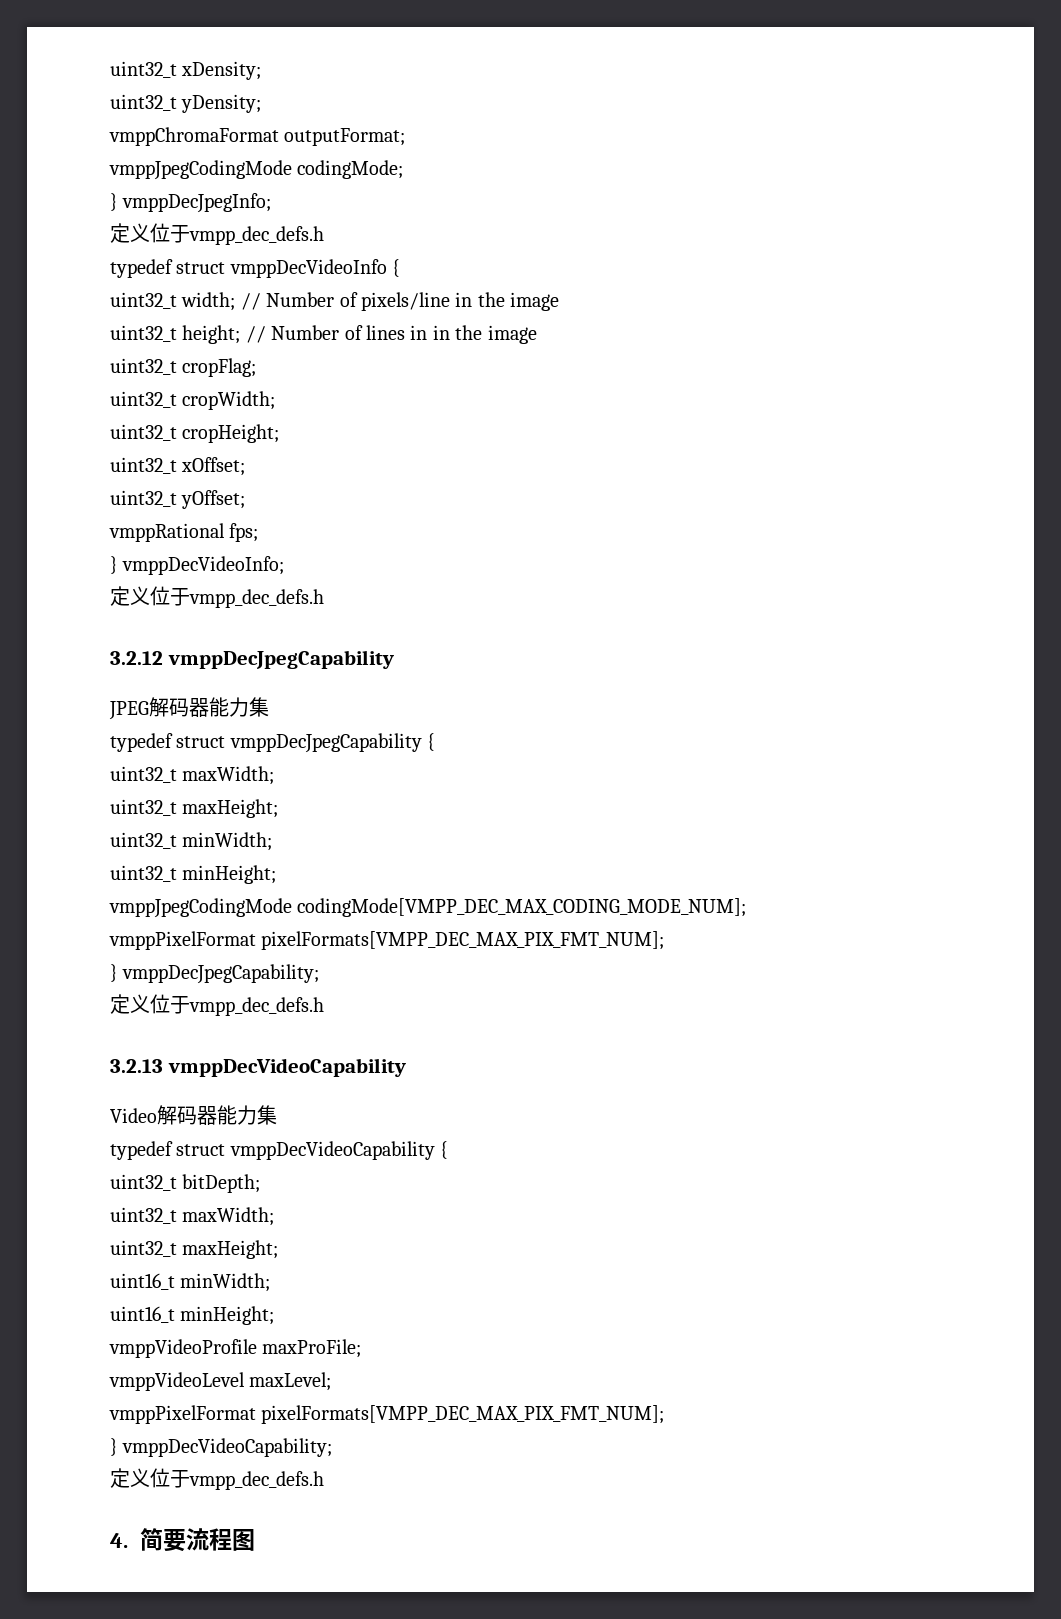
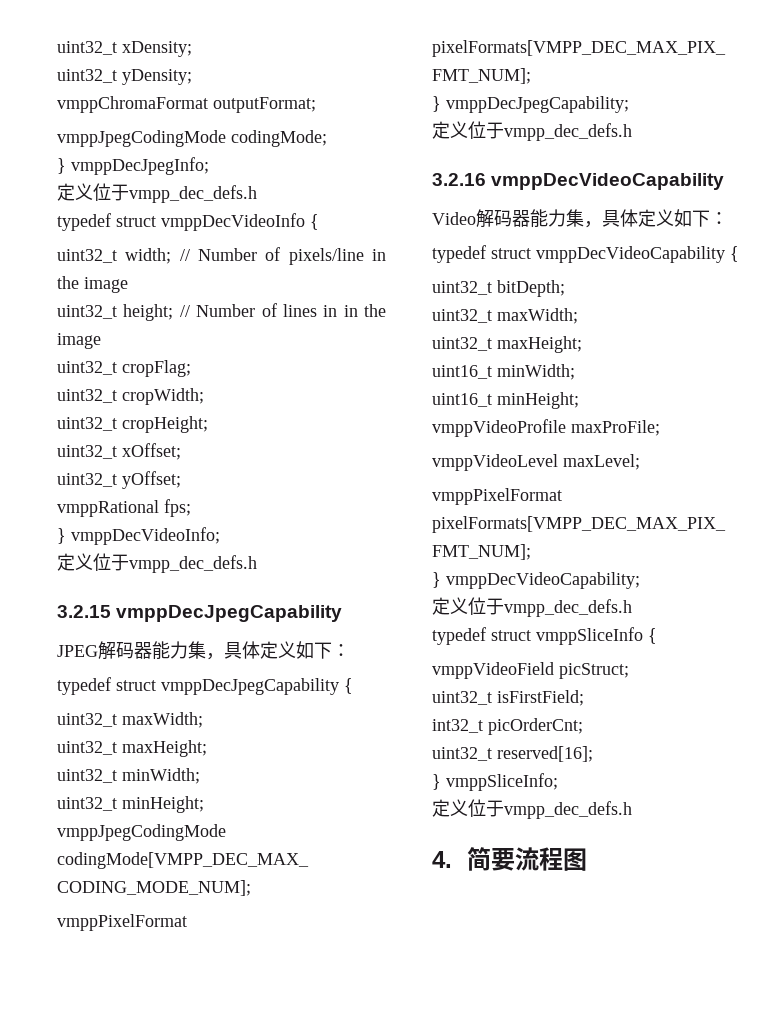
- 3.2.12 vmppDecJpegCapability
+ 3.2.15 vmppDecJpegCapability
- JPEG解码器能力集
+ JPEG解码器能力集，具体定义如下：
- 3.2.13 vmppDecVideoCapability
+ 3.2.16 vmppDecVideoCapability
- Video解码器能力集
+ Video解码器能力集，具体定义如下：
+ typedef struct vmppSliceInfo {
+ vmppVideoField picStruct;
+ uint32_t isFirstField;
+ int32_t picOrderCnt;
+ uint32_t reserved[16];
+ } vmppSliceInfo;
+ 定义位于vmpp_dec_defs.h

